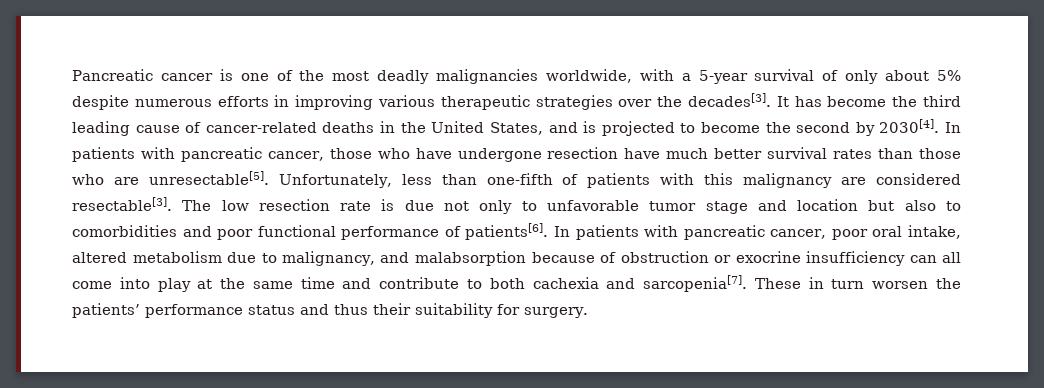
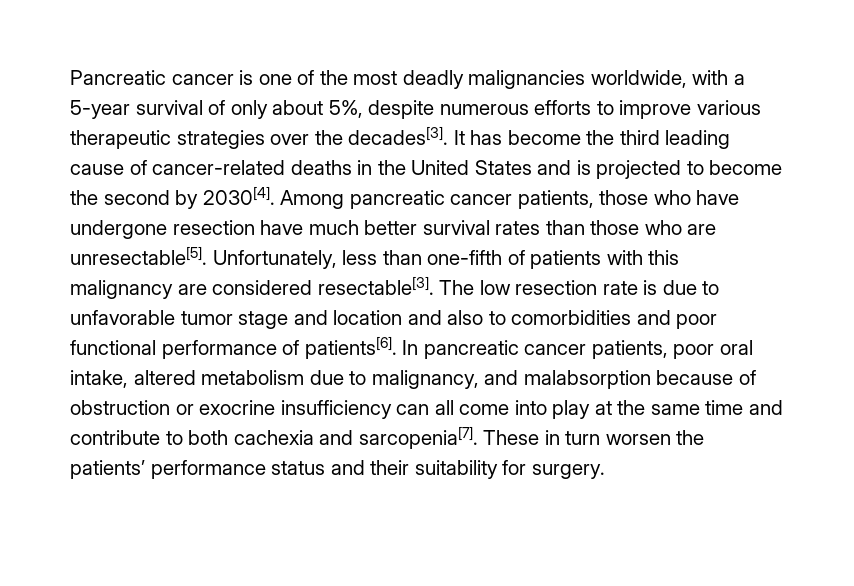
- Pancreatic cancer is one of the most deadly malignancies worldwide, with a 5-year survival of only about 5% despite numerous efforts in improving various therapeutic strategies over the decades[3].
+ Pancreatic cancer is one of the most deadly malignancies worldwide, with a 5-year survival of only about 5%, despite numerous efforts to improve various therapeutic strategies over the decades[3].
- It has become the third leading cause of cancer-related deaths in the United States, and is projected to become the second by 2030[4].
+ It has become the third leading cause of cancer-related deaths in the United States and is projected to become the second by 2030[4].
- In patients with pancreatic cancer, those who have undergone resection have much better survival rates than those who are unresectable[5].
+ Among pancreatic cancer patients, those who have undergone resection have much better survival rates than those who are unresectable[5].
- The low resection rate is due not only to unfavorable tumor stage and location but also to comorbidities and poor functional performance of patients[6].
+ The low resection rate is due to unfavorable tumor stage and location and also to comorbidities and poor functional performance of patients[6].
- In patients with pancreatic cancer, poor oral intake, altered metabolism due to malignancy, and malabsorption because of obstruction or exocrine insufficiency can all come into play at the same time and contribute to both cachexia and sarcopenia[7].
+ In pancreatic cancer patients, poor oral intake, altered metabolism due to malignancy, and malabsorption because of obstruction or exocrine insufficiency can all come into play at the same time and contribute to both cachexia and sarcopenia[7].
- These in turn worsen the patients’ performance status and thus their suitability for surgery.
+ These in turn worsen the patients’ performance status and their suitability for surgery.

